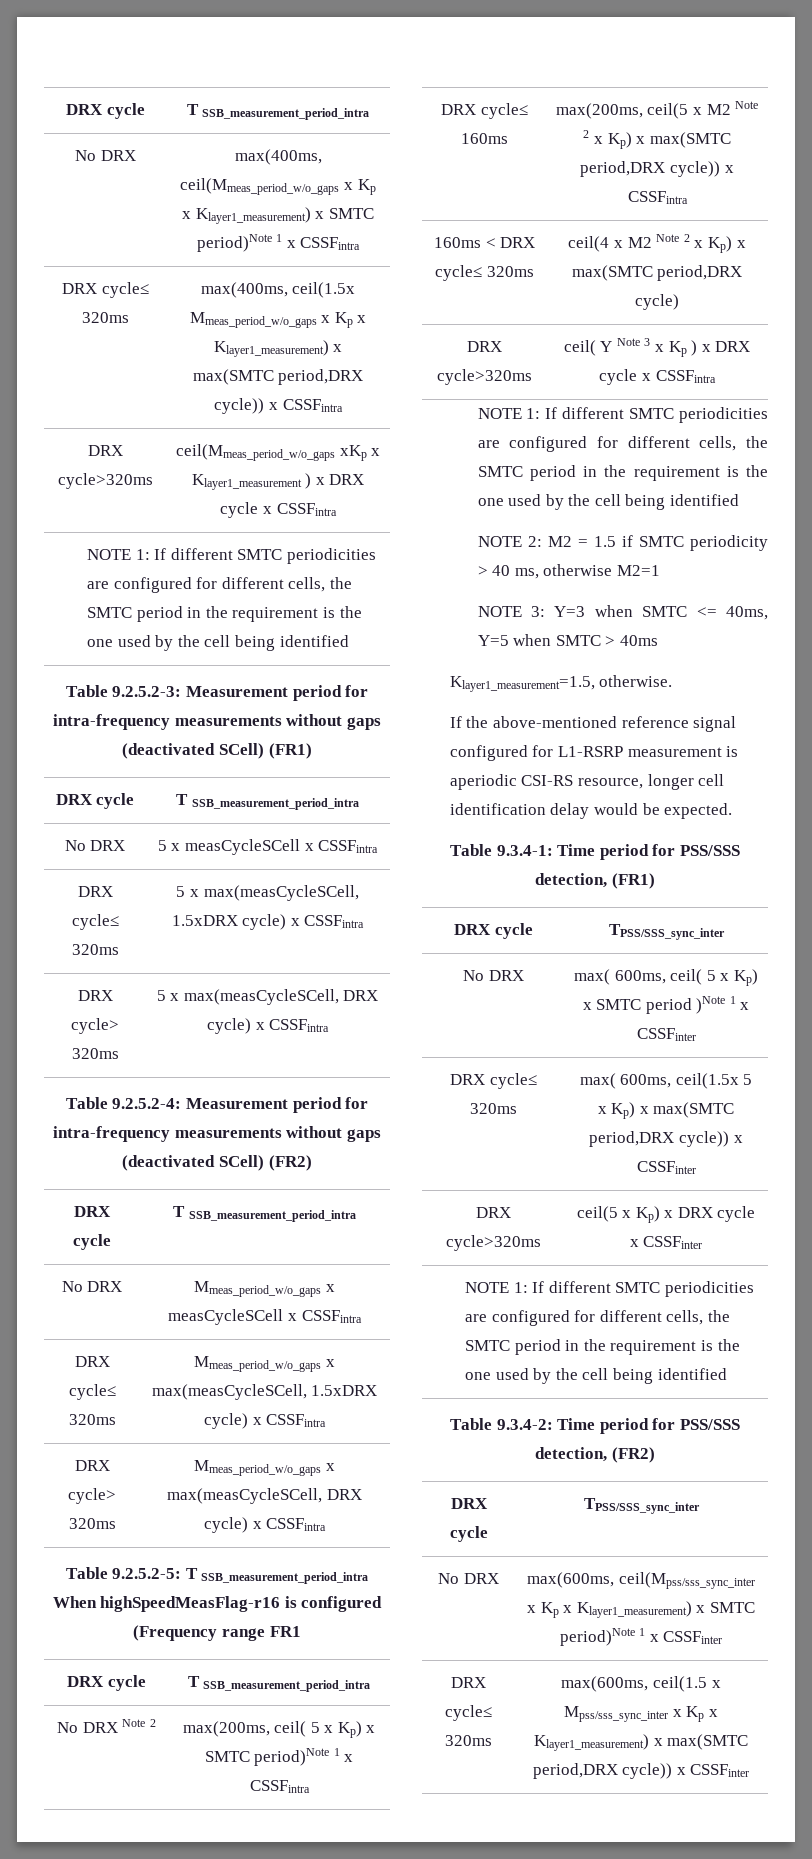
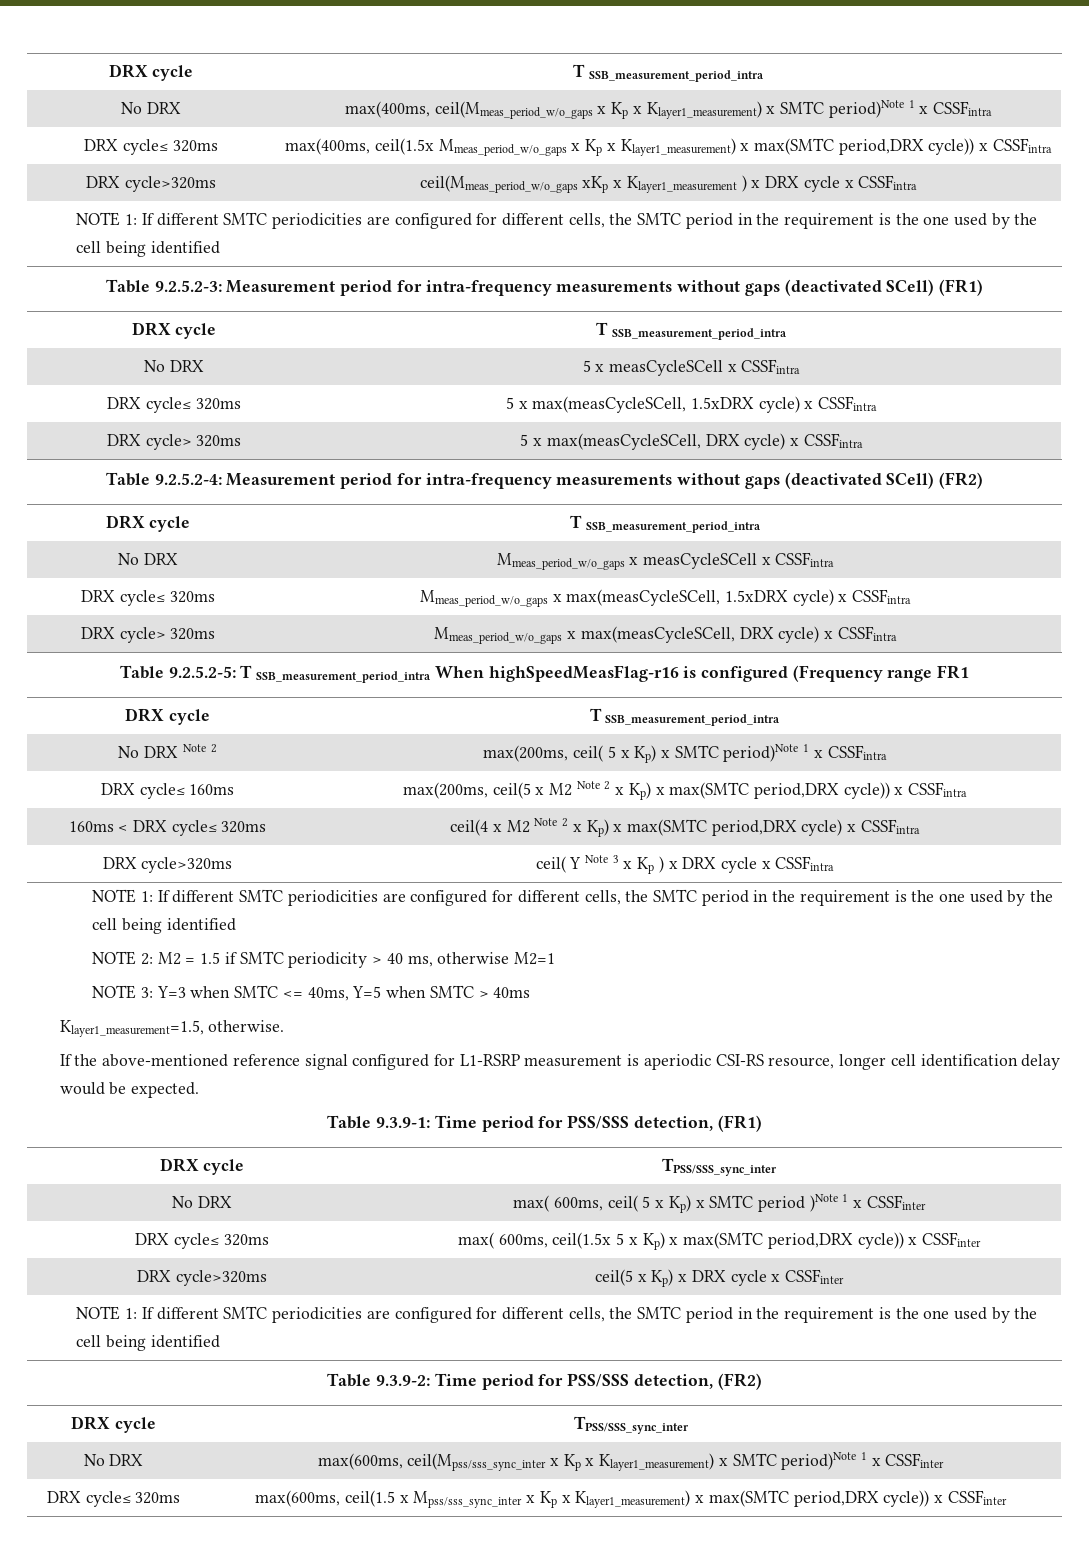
- 160ms < DRX cycle≤ 320ms | ceil(4 x M2 Note 2 x Kp) x max(SMTC period,DRX cycle)
+ 160ms < DRX cycle≤ 320ms | ceil(4 x M2 Note 2 x Kp) x max(SMTC period,DRX cycle) x CSSFintra
- Table 9.3.4-1: Time period for PSS/SSS detection, (FR1)
+ Table 9.3.9-1: Time period for PSS/SSS detection, (FR1)
- Table 9.3.4-2: Time period for PSS/SSS detection, (FR2)
+ Table 9.3.9-2: Time period for PSS/SSS detection, (FR2)

